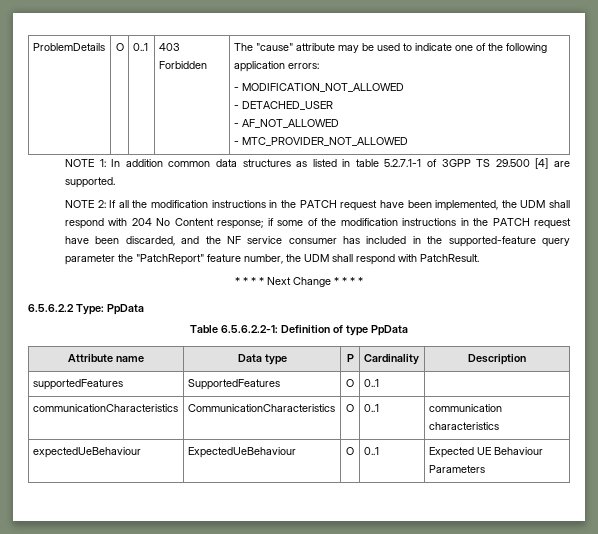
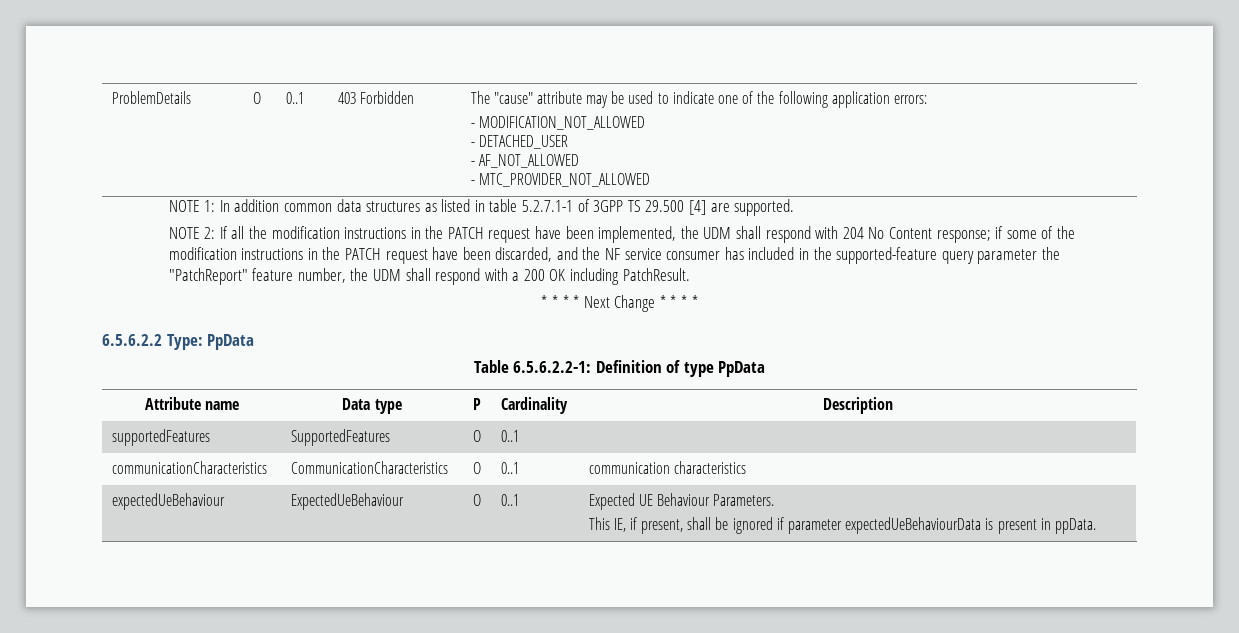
- NOTE 2: If all the modification instructions in the PATCH request have been implemented, the UDM shall respond with 204 No Content response; if some of the modification instructions in the PATCH request have been discarded, and the NF service consumer has included in the supported-feature query parameter the "PatchReport" feature number, the UDM shall respond with PatchResult.
+ NOTE 2: If all the modification instructions in the PATCH request have been implemented, the UDM shall respond with 204 No Content response; if some of the modification instructions in the PATCH request have been discarded, and the NF service consumer has included in the supported-feature query parameter the "PatchReport" feature number, the UDM shall respond with a 200 OK including PatchResult.
- expectedUeBehaviour | ExpectedUeBehaviour | O | 0..1 | Expected UE Behaviour Parameters
+ expectedUeBehaviour | ExpectedUeBehaviour | O | 0..1 | Expected UE Behaviour Parameters.
+ This IE, if present, shall be ignored if parameter expectedUeBehaviourData is present in ppData.

